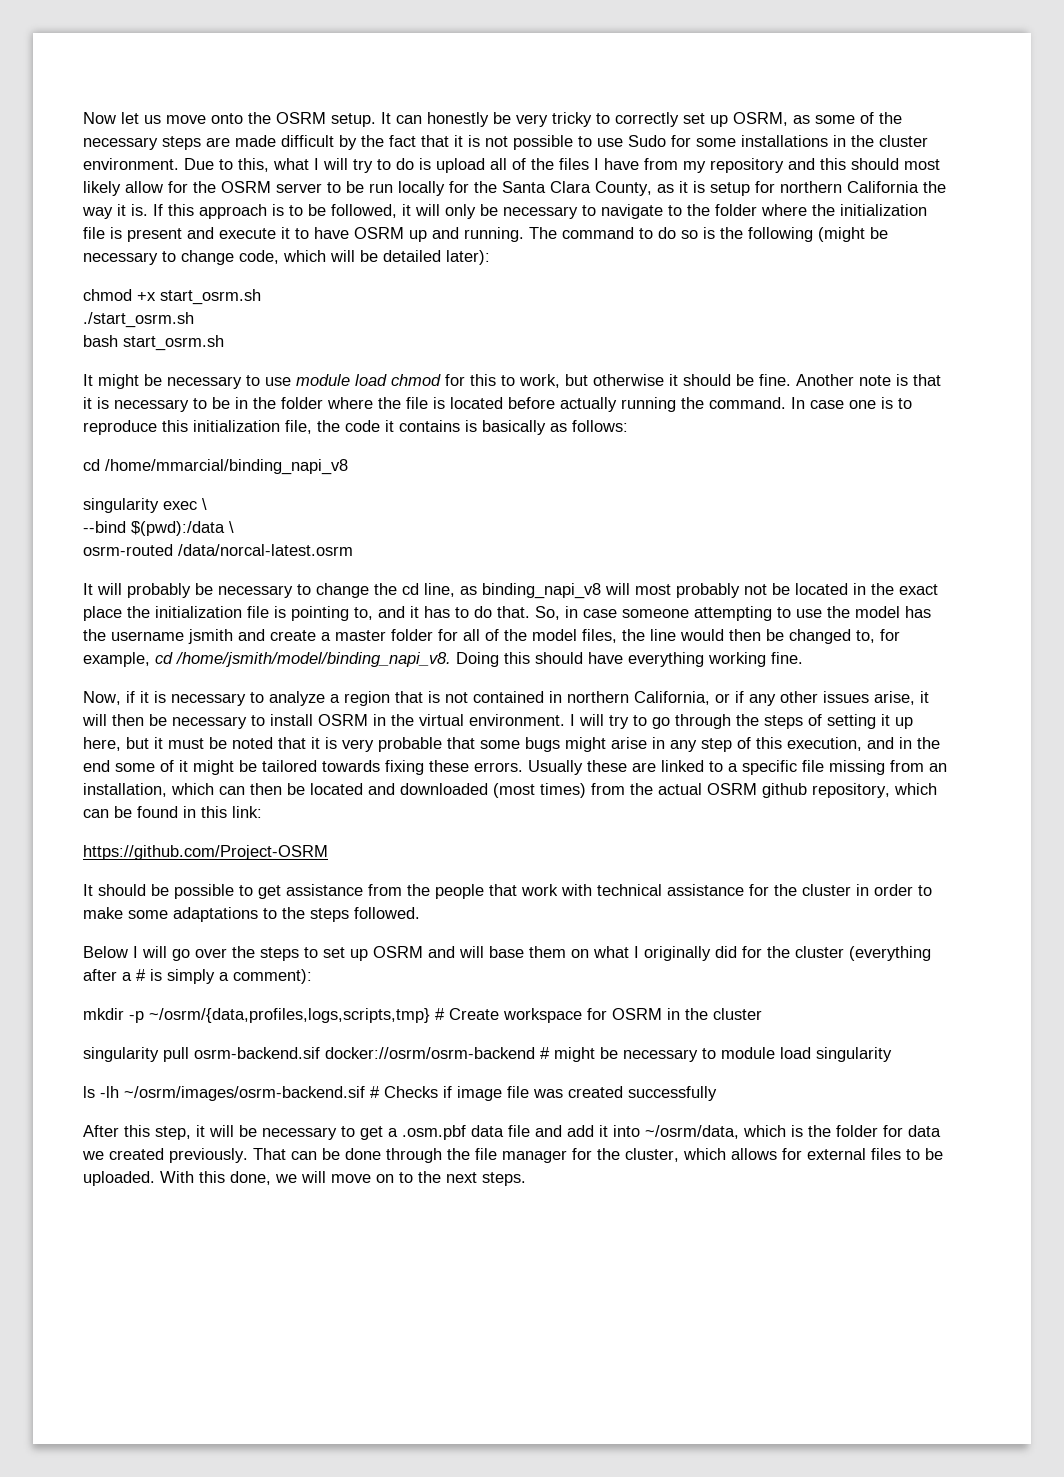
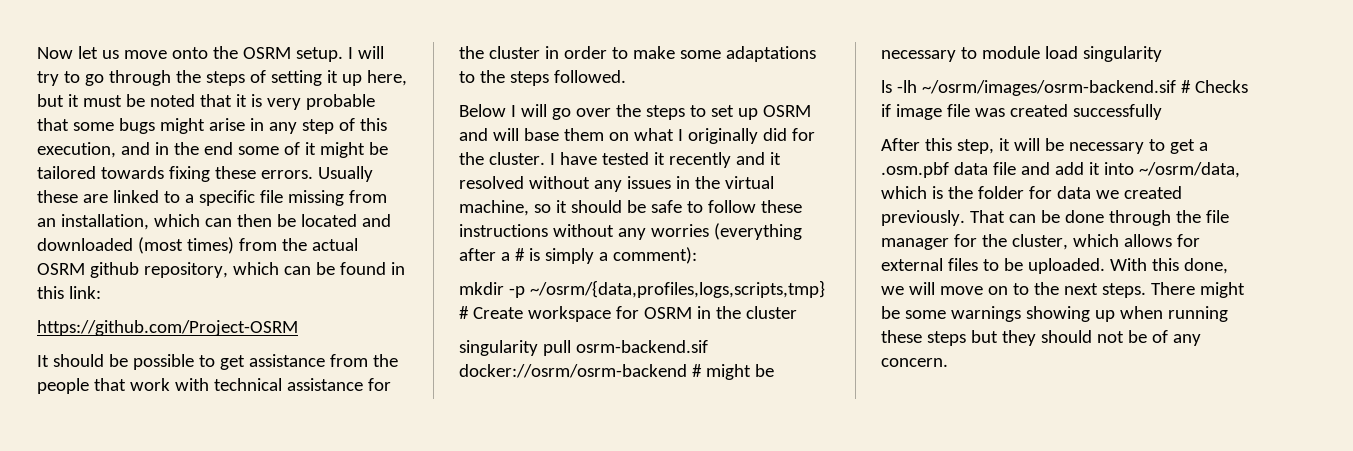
- It can honestly be very tricky to correctly set up OSRM, as some of the necessary steps are made difficult by the fact that it is not possible to use Sudo for some installations in the cluster environment. Due to this, what I will try to do is upload all of the files I have from my repository and this should most likely allow for the OSRM server to be run locally for the Santa Clara County, as it is setup for northern California the way it is. If this approach is to be followed, it will only be necessary to navigate to the folder where the initialization file is present and execute it to have OSRM up and running. The command to do so is the following (might be necessary to change code, which will be detailed later):
- chmod +x start_osrm.sh
- ./start_osrm.sh
- bash start_osrm.sh
- It might be necessary to use module load chmod for this to work, but otherwise it should be fine. Another note is that it is necessary to be in the folder where the file is located before actually running the command. In case one is to reproduce this initialization file, the code it contains is basically as follows:
- cd /home/mmarcial/binding_napi_v8
- singularity exec \
- --bind $(pwd):/data \
- osrm-routed /data/norcal-latest.osrm
- It will probably be necessary to change the cd line, as binding_napi_v8 will most probably not be located in the exact place the initialization file is pointing to, and it has to do that. So, in case someone attempting to use the model has the username jsmith and create a master folder for all of the model files, the line would then be changed to, for example, cd /home/jsmith/model/binding_napi_v8. Doing this should have everything working fine.
- Now, if it is necessary to analyze a region that is not contained in northern California, or if any other issues arise, it will then be necessary to install OSRM in the virtual environment.
- Below I will go over the steps to set up OSRM and will base them on what I originally did for the cluster (everything after a # is simply a comment):
+ Below I will go over the steps to set up OSRM and will base them on what I originally did for the cluster. I have tested it recently and it resolved without any issues in the virtual machine, so it should be safe to follow these instructions without any worries (everything after a # is simply a comment):
+ There might be some warnings showing up when running these steps but they should not be of any concern.

